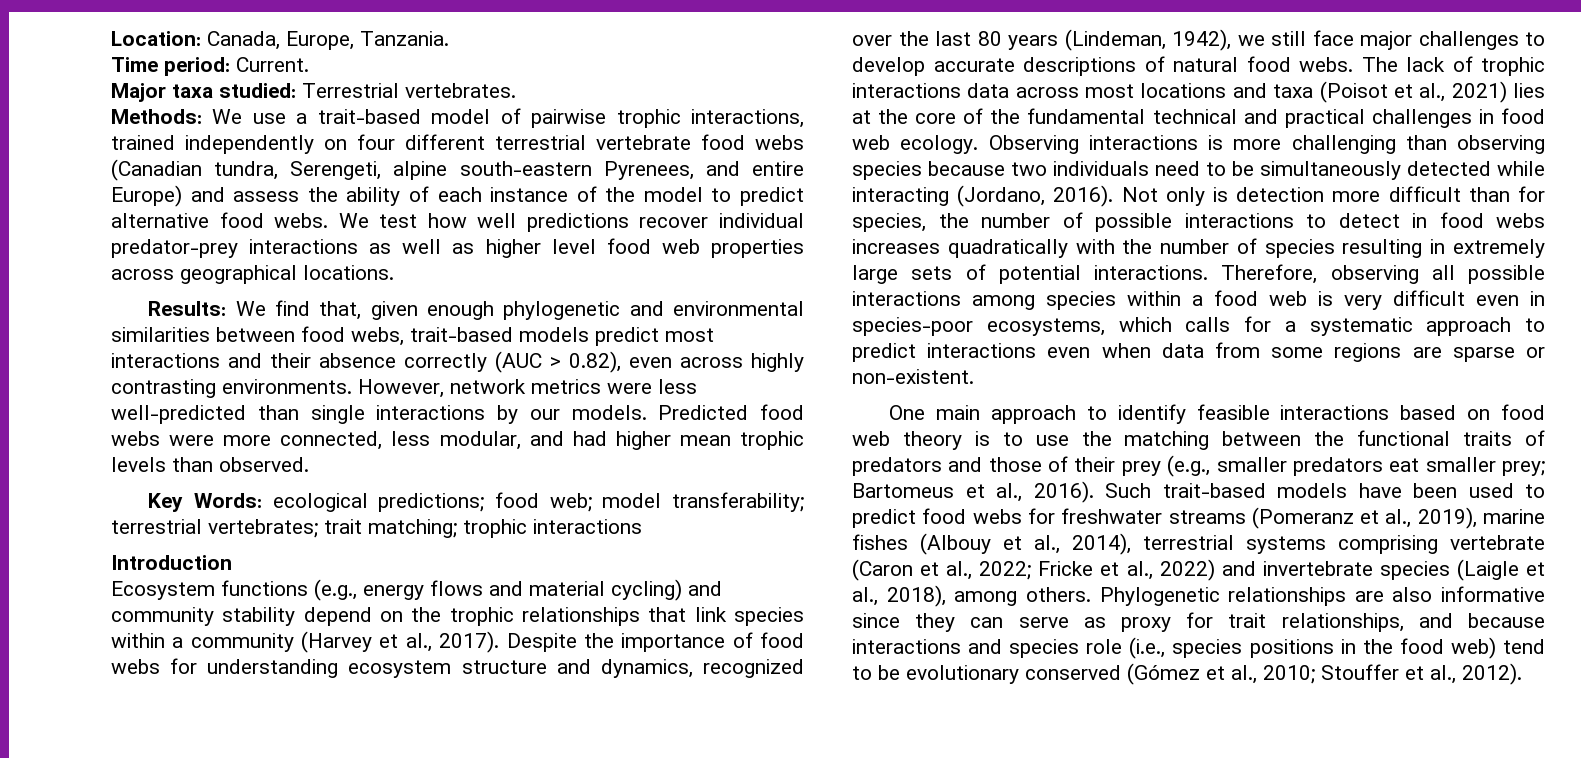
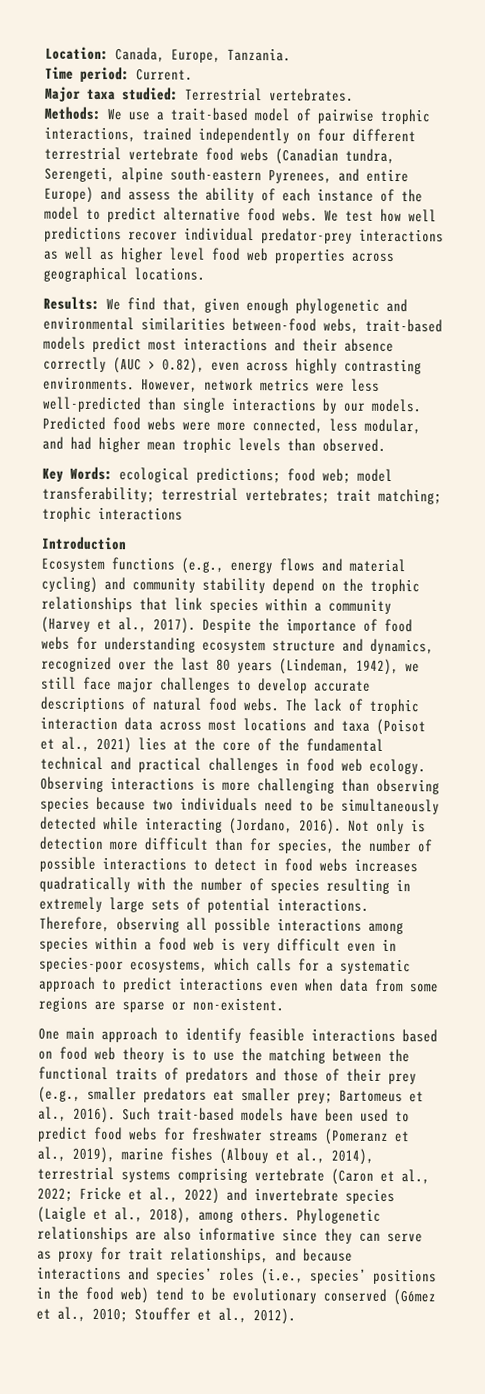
- Results: We find that, given enough phylogenetic and environmental similarities between food webs, trait-based models predict most interactions and their absence correctly (AUC > 0.82), even across highly contrasting environments.
+ Results: We find that, given enough phylogenetic and environmental similarities between-food webs, trait-based models predict most interactions and their absence correctly (AUC > 0.82), even across highly contrasting environments.
- The lack of trophic interactions data across most locations and taxa (Poisot et al., 2021) lies at the core of the fundamental technical and practical challenges in food web ecology.
+ The lack of trophic interaction data across most locations and taxa (Poisot et al., 2021) lies at the core of the fundamental technical and practical challenges in food web ecology.
- Phylogenetic relationships are also informative since they can serve as proxy for trait relationships, and because interactions and species role (i.e., species positions in the food web) tend to be evolutionary conserved (Gómez et al., 2010; Stouffer et al., 2012).
+ Phylogenetic relationships are also informative since they can serve as proxy for trait relationships, and because interactions and species’ roles (i.e., species’ positions in the food web) tend to be evolutionary conserved (Gómez et al., 2010; Stouffer et al., 2012).

